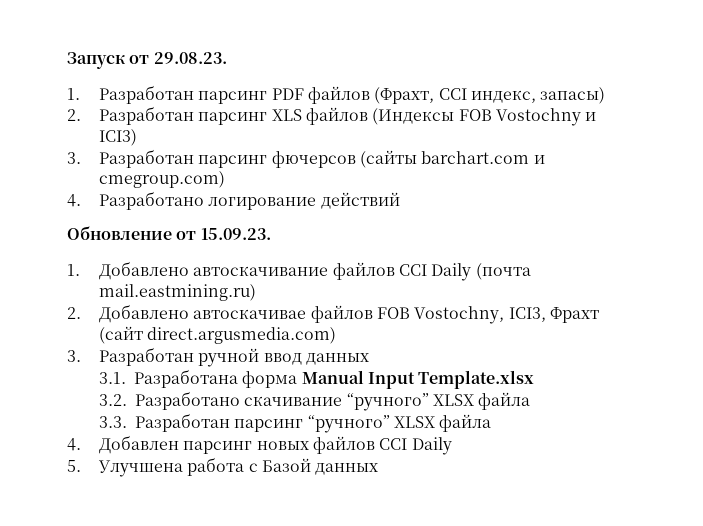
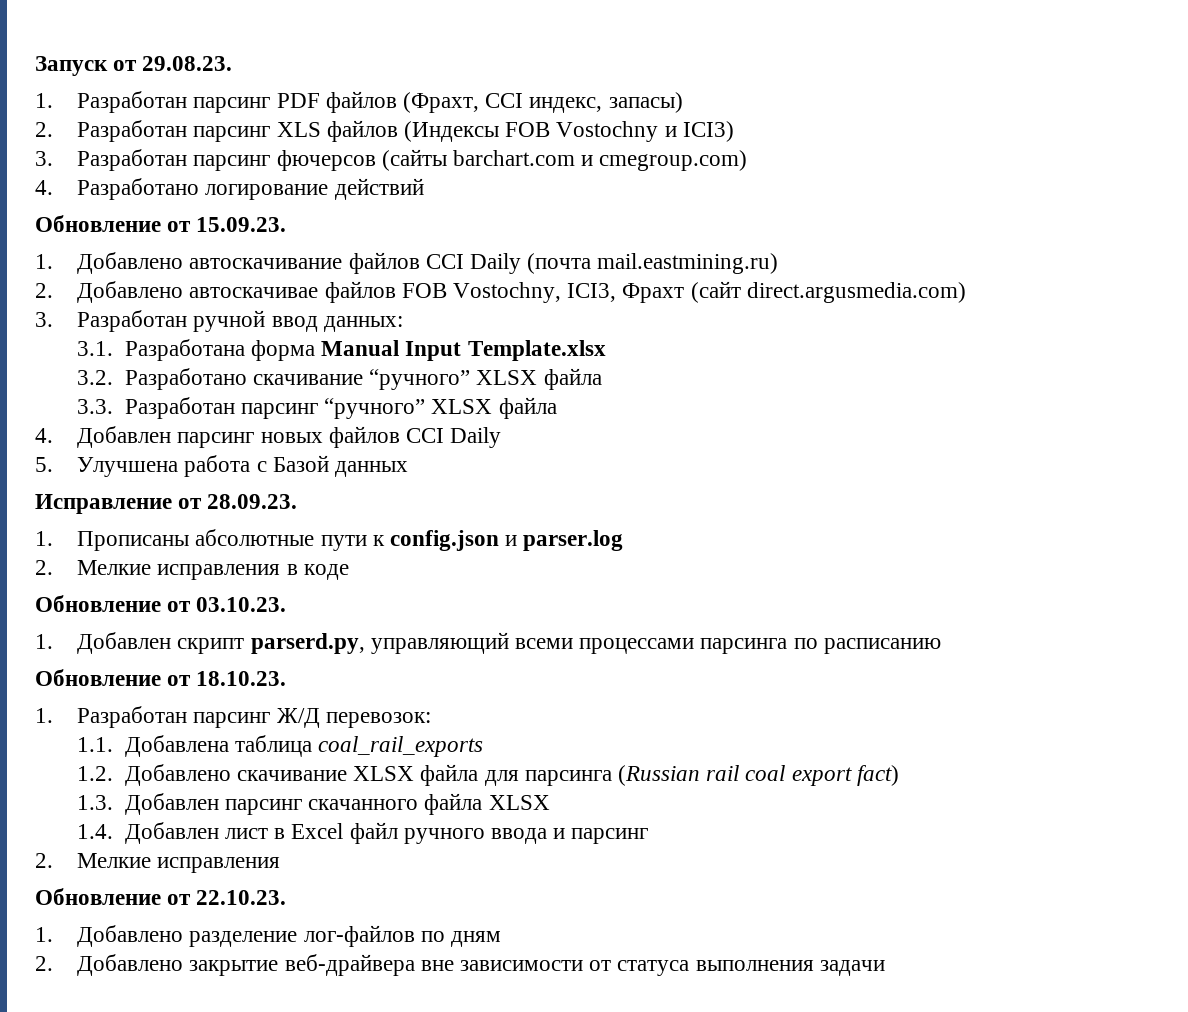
- 3. Разработан ручной ввод данных
+ 3. Разработан ручной ввод данных:
+ Исправление от 28.09.23.
+ 1. Прописаны абсолютные пути к config.json и parser.log
+ 2. Мелкие исправления в коде
+ Обновление от 03.10.23.
+ 1. Добавлен скрипт parserd.py, управляющий всеми процессами парсинга по расписанию
+ Обновление от 18.10.23.
+ 1. Разработан парсинг Ж/Д перевозок:
+ 1.1. Добавлена таблица coal_rail_exports
+ 1.2. Добавлено скачивание XLSX файла для парсинга (Russian rail coal export fact)
+ 1.3. Добавлен парсинг скачанного файла XLSX
+ 1.4. Добавлен лист в Excel файл ручного ввода и парсинг
+ 2. Мелкие исправления
+ Обновление от 22.10.23.
+ 1. Добавлено разделение лог-файлов по дням
+ 2. Добавлено закрытие веб-драйвера вне зависимости от статуса выполнения задачи

